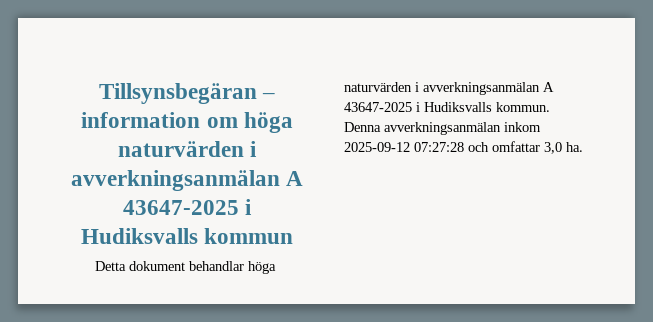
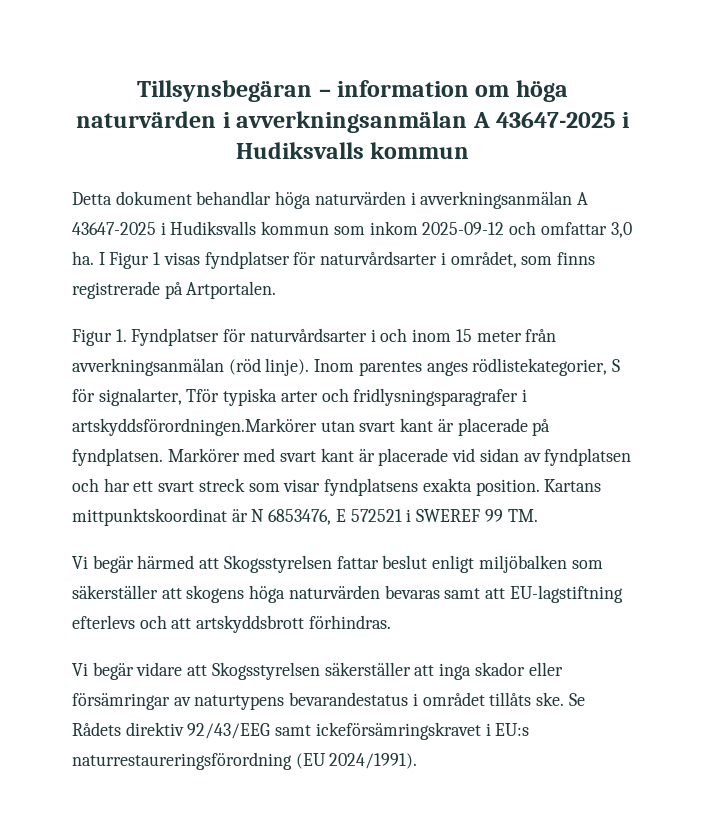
- Detta dokument behandlar höga naturvärden i avverkningsanmälan A 43647-2025 i Hudiksvalls kommun. Denna avverkningsanmälan inkom 2025-09-12 07:27:28 och omfattar 3,0 ha.
+ Detta dokument behandlar höga naturvärden i avverkningsanmälan A 43647-2025 i Hudiksvalls kommun som inkom 2025-09-12 och omfattar 3,0 ha.
+ I Figur 1 visas fyndplatser för naturvårdsarter i området, som finns registrerade på Artportalen.
+ Figur 1. Fyndplatser för naturvårdsarter i och inom 15 meter från avverkningsanmälan (röd linje). Inom parentes anges rödlistekategorier, S för signalarter, Tför typiska arter och fridlysningsparagrafer i artskyddsförordningen.Markörer utan svart kant är placerade på fyndplatsen. Markörer med svart kant är placerade vid sidan av fyndplatsen och har ett svart streck som visar fyndplatsens exakta position. Kartans mittpunktskoordinat är N 6853476, E 572521 i SWEREF 99 TM.
+ Vi begär härmed att Skogsstyrelsen fattar beslut enligt miljöbalken som säkerställer att skogens höga naturvärden bevaras samt att EU-lagstiftning efterlevs och att artskyddsbrott förhindras.
+ Vi begär vidare att Skogsstyrelsen säkerställer att inga skador eller försämringar av naturtypens bevarandestatus i området tillåts ske. Se Rådets direktiv 92/43/EEG samt ickeförsämringskravet i EU:s naturrestaureringsförordning (EU 2024/1991).

